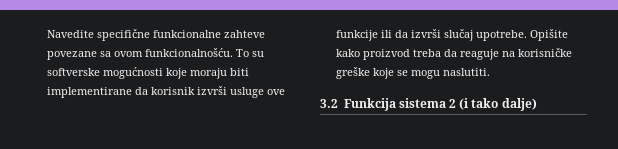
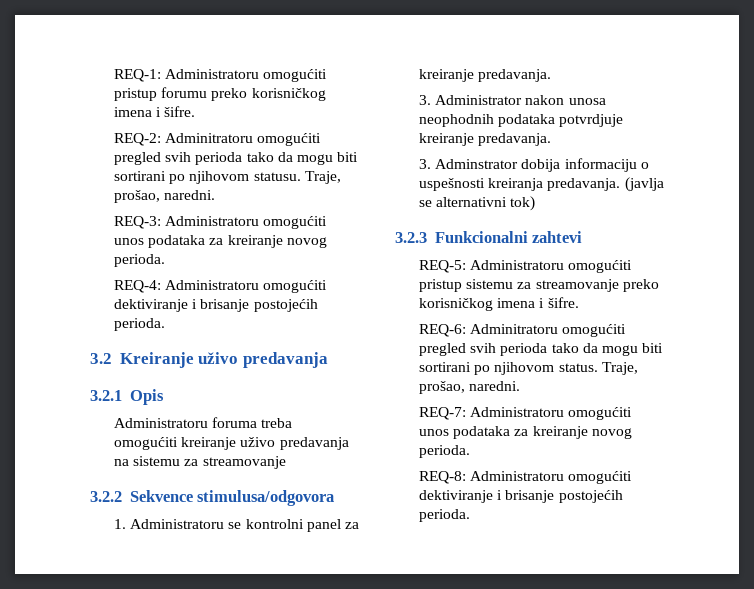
- Navedite specifične funkcionalne zahteve povezane sa ovom funkcionalnošću. To su softverske mogućnosti koje moraju biti implementirane da korisnik izvrši usluge ove funkcije ili da izvrši slučaj upotrebe. Opišite kako proizvod treba da reaguje na korisničke greške koje se mogu naslutiti.
- 3.2 Funkcija sistema 2 (i tako dalje)
+ REQ-1: Administratoru omogućiti pristup forumu preko korisničkog imena i šifre.
+ REQ-2: Adminitratoru omogućiti pregled svih perioda tako da mogu biti sortirani po njihovom statusu. Traje, prošao, naredni.
+ REQ-3: Administratoru omogućiti unos podataka za kreiranje novog perioda.
+ REQ-4: Administratoru omogućiti dektiviranje i brisanje postojećih perioda.
+ 3.2 Kreiranje uživo predavanja
+ 3.2.1 Opis
+ Administratoru foruma treba omogućiti kreiranje uživo predavanja na sistemu za streamovanje
+ 3.2.2 Sekvence stimulusa/odgovora
+ 1. Administratoru se kontrolni panel za kreiranje predavanja.
+ 3. Administrator nakon unosa neophodnih podataka potvrdjuje kreiranje predavanja.
+ 3. Adminstrator dobija informaciju o uspešnosti kreiranja predavanja. (javlja se alternativni tok)
+ 3.2.3 Funkcionalni zahtevi
+ REQ-5: Administratoru omogućiti pristup sistemu za streamovanje preko korisničkog imena i šifre.
+ REQ-6: Adminitratoru omogućiti pregled svih perioda tako da mogu biti sortirani po njihovom status. Traje, prošao, naredni.
+ REQ-7: Administratoru omogućiti unos podataka za kreiranje novog perioda.
+ REQ-8: Administratoru omogućiti dektiviranje i brisanje postojećih perioda.

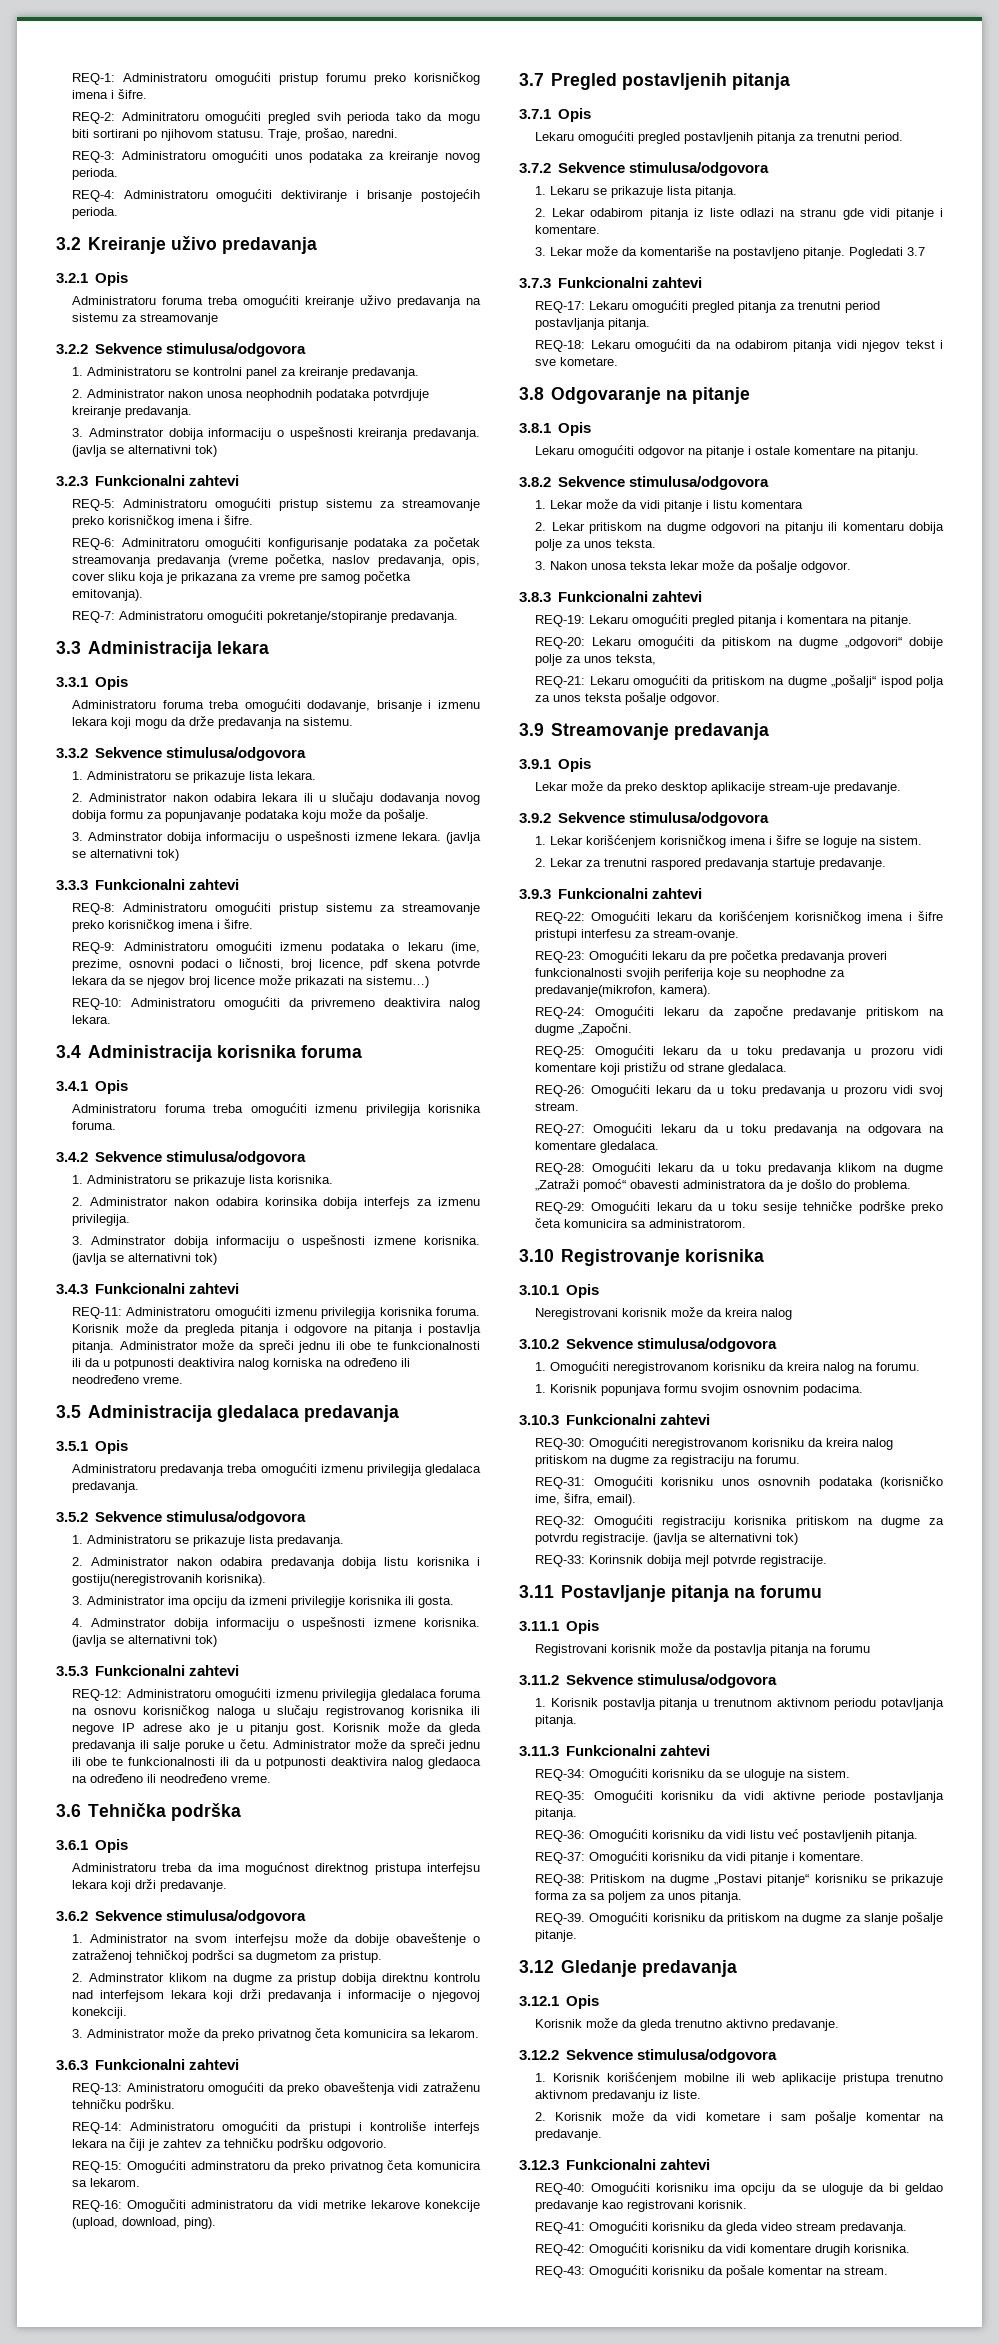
- 3. Administrator nakon unosa neophodnih podataka potvrdjuje kreiranje predavanja.
+ 2. Administrator nakon unosa neophodnih podataka potvrdjuje kreiranje predavanja.
- REQ-6: Adminitratoru omogućiti pregled svih perioda tako da mogu biti sortirani po njihovom status. Traje, prošao, naredni.
- REQ-7: Administratoru omogućiti unos podataka za kreiranje novog perioda.
- REQ-8: Administratoru omogućiti dektiviranje i brisanje postojećih perioda.
+ REQ-6: Adminitratoru omogućiti konfigurisanje podataka za početak streamovanja predavanja (vreme početka, naslov predavanja, opis, cover sliku koja je prikazana za vreme pre samog početka emitovanja).
+ REQ-7: Administratoru omogućiti pokretanje/stopiranje predavanja.
+ 3.3 Administracija lekara
+ 3.3.1 Opis
+ Administratoru foruma treba omogućiti dodavanje, brisanje i izmenu lekara koji mogu da drže predavanja na sistemu.
+ 3.3.2 Sekvence stimulusa/odgovora
+ 1. Administratoru se prikazuje lista lekara.
+ 2. Administrator nakon odabira lekara ili u slučaju dodavanja novog dobija formu za popunjavanje podataka koju može da pošalje.
+ 3. Adminstrator dobija informaciju o uspešnosti izmene lekara. (javlja se alternativni tok)
+ 3.3.3 Funkcionalni zahtevi
+ REQ-8: Administratoru omogućiti pristup sistemu za streamovanje preko korisničkog imena i šifre.
+ REQ-9: Administratoru omogućiti izmenu podataka o lekaru (ime, prezime, osnovni podaci o ličnosti, broj licence, pdf skena potvrde lekara da se njegov broj licence može prikazati na sistemu…)
+ REQ-10: Administratoru omogućiti da privremeno deaktivira nalog lekara.
+ 3.4 Administracija korisnika foruma
+ 3.4.1 Opis
+ Administratoru foruma treba omogućiti izmenu privilegija korisnika foruma.
+ 3.4.2 Sekvence stimulusa/odgovora
+ 1. Administratoru se prikazuje lista korisnika.
+ 2. Administrator nakon odabira korinsika dobija interfejs za izmenu privilegija.
+ 3. Adminstrator dobija informaciju o uspešnosti izmene korisnika. (javlja se alternativni tok)
+ 3.4.3 Funkcionalni zahtevi
+ REQ-11: Administratoru omogućiti izmenu privilegija korisnika foruma. Korisnik može da pregleda pitanja i odgovore na pitanja i postavlja pitanja. Administrator može da spreči jednu ili obe te funkcionalnosti ili da u potpunosti deaktivira nalog korniska na određeno ili neodređeno vreme.
+ 3.5 Administracija gledalaca predavanja
+ 3.5.1 Opis
+ Administratoru predavanja treba omogućiti izmenu privilegija gledalaca predavanja.
+ 3.5.2 Sekvence stimulusa/odgovora
+ 1. Administratoru se prikazuje lista predavanja.
+ 2. Administrator nakon odabira predavanja dobija listu korisnika i gostiju(neregistrovanih korisnika).
+ 3. Administrator ima opciju da izmeni privilegije korisnika ili gosta.
+ 4. Adminstrator dobija informaciju o uspešnosti izmene korisnika. (javlja se alternativni tok)
+ 3.5.3 Funkcionalni zahtevi
+ REQ-12: Administratoru omogućiti izmenu privilegija gledalaca foruma na osnovu korisničkog naloga u slučaju registrovanog korisnika ili negove IP adrese ako je u pitanju gost. Korisnik može da gleda predavanja ili salje poruke u četu. Administrator može da spreči jednu ili obe te funkcionalnosti ili da u potpunosti deaktivira nalog gledaoca na određeno ili neodređeno vreme.
+ 3.6 Tehnička podrška
+ 3.6.1 Opis
+ Administratoru treba da ima mogućnost direktnog pristupa interfejsu lekara koji drži predavanje.
+ 3.6.2 Sekvence stimulusa/odgovora
+ 1. Administrator na svom interfejsu može da dobije obaveštenje o zatraženoj tehničkoj podršci sa dugmetom za pristup.
+ 2. Adminstrator klikom na dugme za pristup dobija direktnu kontrolu nad interfejsom lekara koji drži predavanja i informacije o njegovoj konekciji.
+ 3. Administrator može da preko privatnog četa komunicira sa lekarom.
+ 3.6.3 Funkcionalni zahtevi
+ REQ-13: Aministratoru omogućiti da preko obaveštenja vidi zatraženu tehničku podršku.
+ REQ-14: Administratoru omogućiti da pristupi i kontroliše interfejs lekara na čiji je zahtev za tehničku podršku odgovorio.
+ REQ-15: Omogućiti adminstratoru da preko privatnog četa komunicira sa lekarom.
+ REQ-16: Omogučiti administratoru da vidi metrike lekarove konekcije (upload, download, ping).
+ 3.7 Pregled postavljenih pitanja
+ 3.7.1 Opis
+ Lekaru omogućiti pregled postavljenih pitanja za trenutni period.
+ 3.7.2 Sekvence stimulusa/odgovora
+ 1. Lekaru se prikazuje lista pitanja.
+ 2. Lekar odabirom pitanja iz liste odlazi na stranu gde vidi pitanje i komentare.
+ 3. Lekar može da komentariše na postavljeno pitanje. Pogledati 3.7
+ 3.7.3 Funkcionalni zahtevi
+ REQ-17: Lekaru omogućiti pregled pitanja za trenutni period postavljanja pitanja.
+ REQ-18: Lekaru omogućiti da na odabirom pitanja vidi njegov tekst i sve kometare.
+ 3.8 Odgovaranje na pitanje
+ 3.8.1 Opis
+ Lekaru omogućiti odgovor na pitanje i ostale komentare na pitanju.
+ 3.8.2 Sekvence stimulusa/odgovora
+ 1. Lekar može da vidi pitanje i listu komentara
+ 2. Lekar pritiskom na dugme odgovori na pitanju ili komentaru dobija polje za unos teksta.
+ 3. Nakon unosa teksta lekar može da pošalje odgovor.
+ 3.8.3 Funkcionalni zahtevi
+ REQ-19: Lekaru omogućiti pregled pitanja i komentara na pitanje.
+ REQ-20: Lekaru omogućiti da pitiskom na dugme „odgovori“ dobije polje za unos teksta,
+ REQ-21: Lekaru omogućiti da pritiskom na dugme „pošalji“ ispod polja za unos teksta pošalje odgovor.
+ 3.9 Streamovanje predavanja
+ 3.9.1 Opis
+ Lekar može da preko desktop aplikacije stream-uje predavanje.
+ 3.9.2 Sekvence stimulusa/odgovora
+ 1. Lekar korišćenjem korisničkog imena i šifre se loguje na sistem.
+ 2. Lekar za trenutni raspored predavanja startuje predavanje.
+ 3.9.3 Funkcionalni zahtevi
+ REQ-22: Omogućiti lekaru da korišćenjem korisničkog imena i šifre pristupi interfesu za stream-ovanje.
+ REQ-23: Omogućiti lekaru da pre početka predavanja proveri funkcionalnosti svojih periferija koje su neophodne za predavanje(mikrofon, kamera).
+ REQ-24: Omogućiti lekaru da započne predavanje pritiskom na dugme „Započni.
+ REQ-25: Omogućiti lekaru da u toku predavanja u prozoru vidi komentare koji pristižu od strane gledalaca.
+ REQ-26: Omogućiti lekaru da u toku predavanja u prozoru vidi svoj stream.
+ REQ-27: Omogućiti lekaru da u toku predavanja na odgovara na komentare gledalaca.
+ REQ-28: Omogućiti lekaru da u toku predavanja klikom na dugme „Zatraži pomoć“ obavesti administratora da je došlo do problema.
+ REQ-29: Omogućiti lekaru da u toku sesije tehničke podrške preko četa komunicira sa administratorom.
+ 3.10 Registrovanje korisnika
+ 3.10.1 Opis
+ Neregistrovani korisnik može da kreira nalog
+ 3.10.2 Sekvence stimulusa/odgovora
+ 1. Omogućiti neregistrovanom korisniku da kreira nalog na forumu.
+ 1. Korisnik popunjava formu svojim osnovnim podacima.
+ 3.10.3 Funkcionalni zahtevi
+ REQ-30: Omogućiti neregistrovanom korisniku da kreira nalog pritiskom na dugme za registraciju na forumu.
+ REQ-31: Omogućiti korisniku unos osnovnih podataka (korisničko ime, šifra, email).
+ REQ-32: Omogućiti registraciju korisnika pritiskom na dugme za potvrdu registracije. (javlja se alternativni tok)
+ REQ-33: Korinsnik dobija mejl potvrde registracije.
+ 3.11 Postavljanje pitanja na forumu
+ 3.11.1 Opis
+ Registrovani korisnik može da postavlja pitanja na forumu
+ 3.11.2 Sekvence stimulusa/odgovora
+ 1. Korisnik postavlja pitanja u trenutnom aktivnom periodu potavljanja pitanja.
+ 3.11.3 Funkcionalni zahtevi
+ REQ-34: Omogućiti korisniku da se uloguje na sistem.
+ REQ-35: Omogućiti korisniku da vidi aktivne periode postavljanja pitanja.
+ REQ-36: Omogućiti korisniku da vidi listu već postavljenih pitanja.
+ REQ-37: Omogućiti korisniku da vidi pitanje i komentare.
+ REQ-38: Pritiskom na dugme „Postavi pitanje“ korisniku se prikazuje forma za sa poljem za unos pitanja.
+ REQ-39. Omogućiti korisniku da pritiskom na dugme za slanje pošalje pitanje.
+ 3.12 Gledanje predavanja
+ 3.12.1 Opis
+ Korisnik može da gleda trenutno aktivno predavanje.
+ 3.12.2 Sekvence stimulusa/odgovora
+ 1. Korisnik korišćenjem mobilne ili web aplikacije pristupa trenutno aktivnom predavanju iz liste.
+ 2. Korisnik može da vidi kometare i sam pošalje komentar na predavanje.
+ 3.12.3 Funkcionalni zahtevi
+ REQ-40: Omogućiti korisniku ima opciju da se uloguje da bi geldao predavanje kao registrovani korisnik.
+ REQ-41: Omogućiti korisniku da gleda video stream predavanja.
+ REQ-42: Omogućiti korisniku da vidi komentare drugih korisnika.
+ REQ-43: Omogućiti korisniku da pošale komentar na stream.

